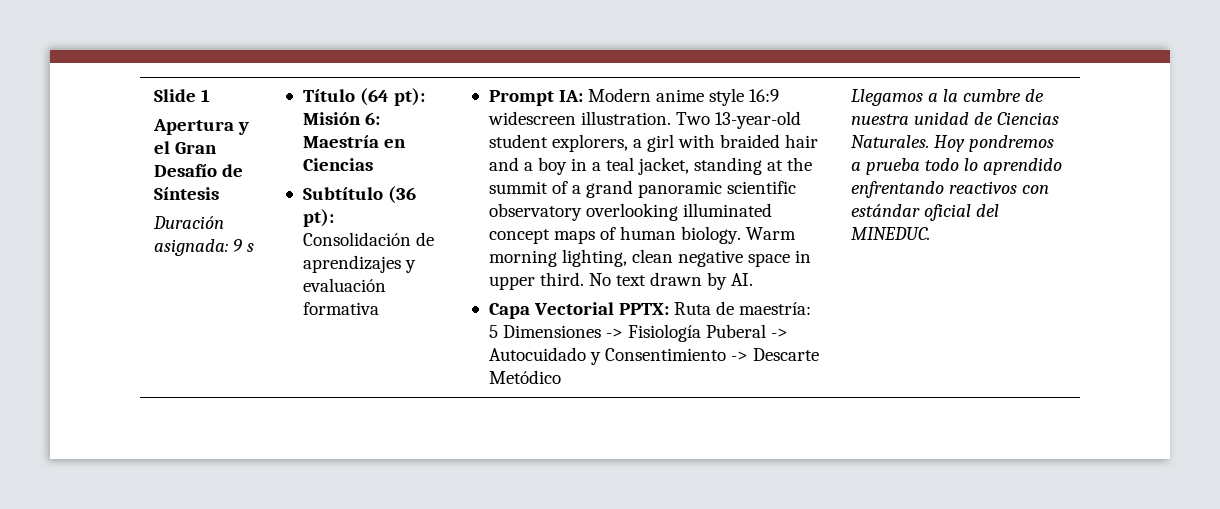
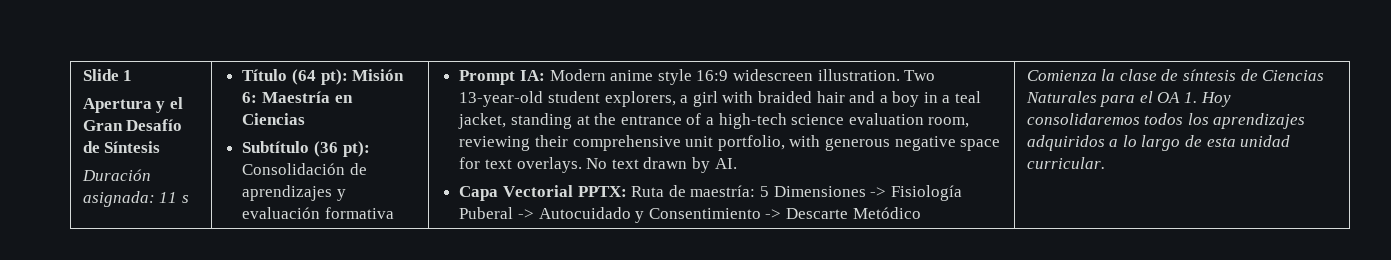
- Duración asignada: 9 s
+ Duración asignada: 11 s
- Two 13-year-old student explorers, a girl with braided hair and a boy in a teal jacket, standing at the summit of a grand panoramic scientific observatory overlooking illuminated concept maps of human biology. Warm morning lighting, clean negative space in upper third.
+ Two 13-year-old student explorers, a girl with braided hair and a boy in a teal jacket, standing at the entrance of a high-tech science evaluation room, reviewing their comprehensive unit portfolio, with generous negative space for text overlays.
- Llegamos a la cumbre de nuestra unidad de Ciencias Naturales. Hoy pondremos a prueba todo lo aprendido enfrentando reactivos con estándar oficial del MINEDUC.
+ Comienza la clase de síntesis de Ciencias Naturales para el OA 1. Hoy consolidaremos todos los aprendizajes adquiridos a lo largo de esta unidad curricular.

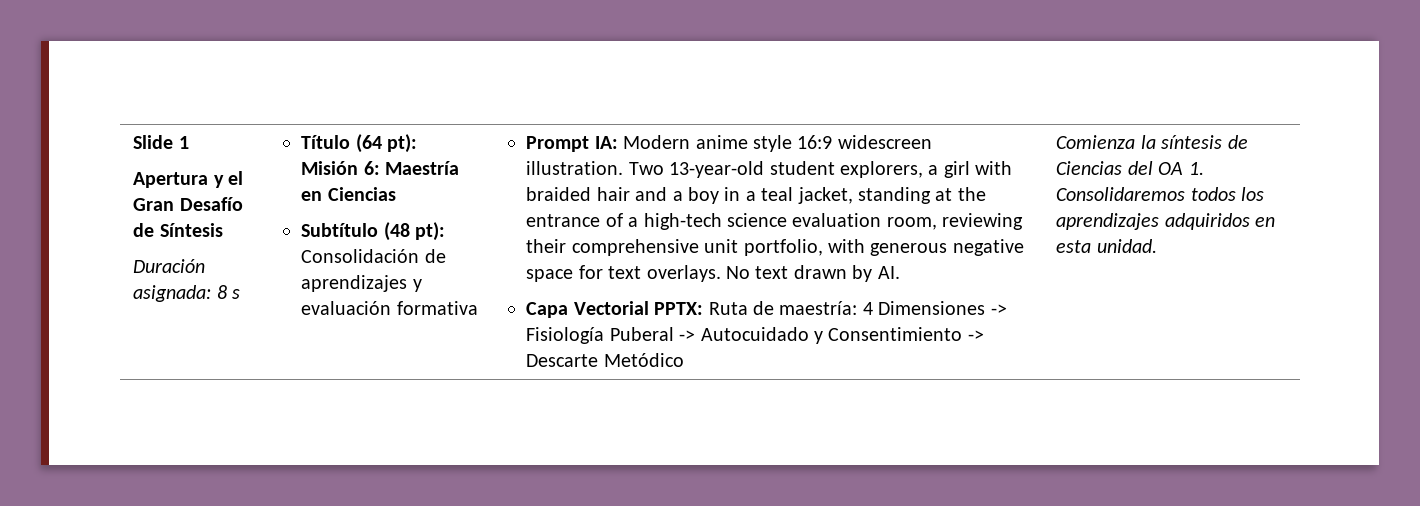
- Duración asignada: 11 s
+ Duración asignada: 8 s
- Subtítulo (36 pt): Consolidación de aprendizajes y evaluación formativa
+ Subtítulo (48 pt): Consolidación de aprendizajes y evaluación formativa
- Capa Vectorial PPTX: Ruta de maestría: 5 Dimensiones -> Fisiología Puberal -> Autocuidado y Consentimiento -> Descarte Metódico
+ Capa Vectorial PPTX: Ruta de maestría: 4 Dimensiones -> Fisiología Puberal -> Autocuidado y Consentimiento -> Descarte Metódico
- Comienza la clase de síntesis de Ciencias Naturales para el OA 1. Hoy consolidaremos todos los aprendizajes adquiridos a lo largo de esta unidad curricular.
+ Comienza la síntesis de Ciencias del OA 1. Consolidaremos todos los aprendizajes adquiridos en esta unidad.

